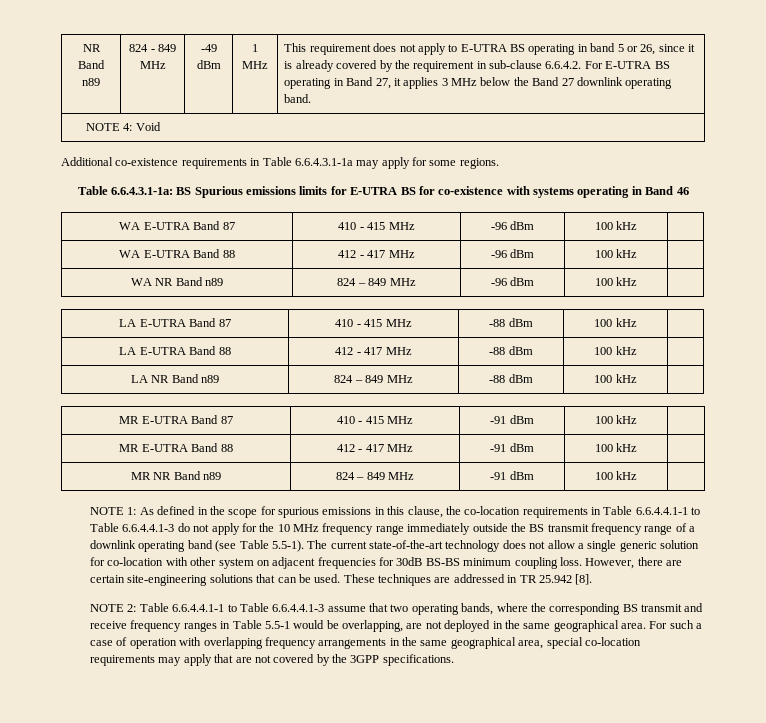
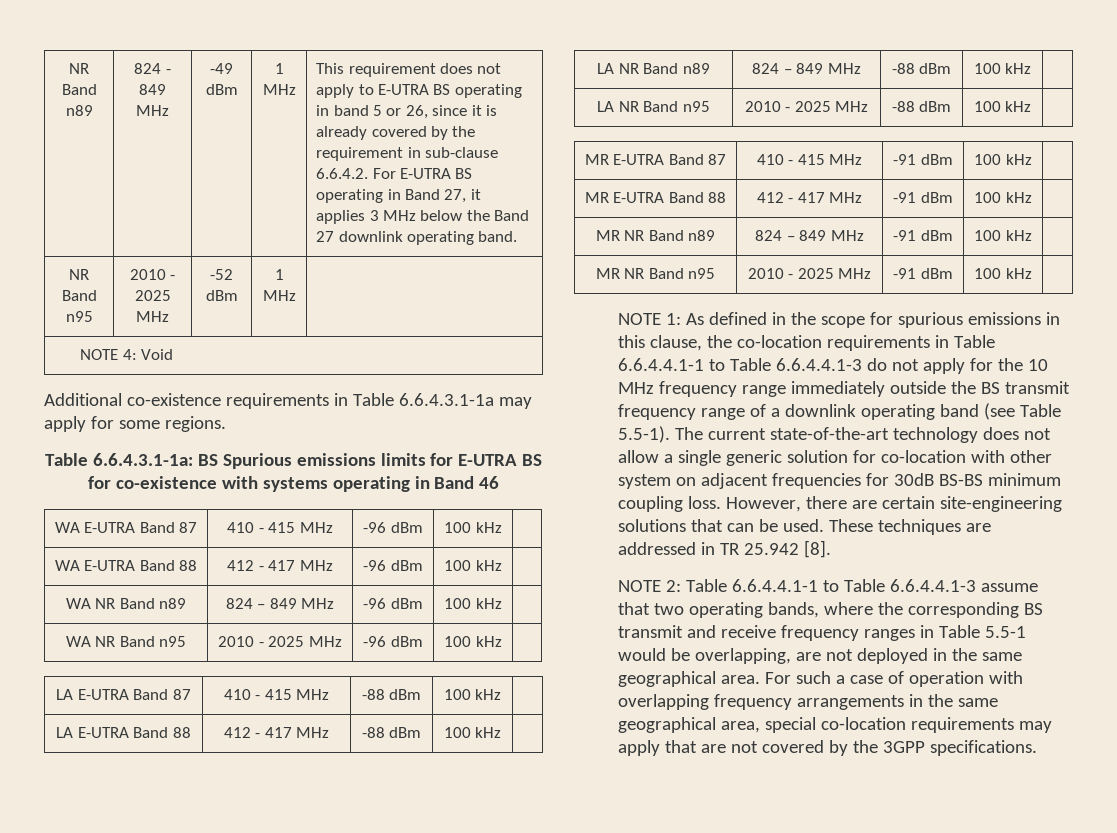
+ NR Band n95 | 2010 - 2025 MHz | -52 dBm | 1 MHz |
+ WA NR Band n95 | 2010 - 2025 MHz | -96 dBm | 100 kHz |
+ LA NR Band n95 | 2010 - 2025 MHz | -88 dBm | 100 kHz |
+ MR NR Band n95 | 2010 - 2025 MHz | -91 dBm | 100 kHz |

